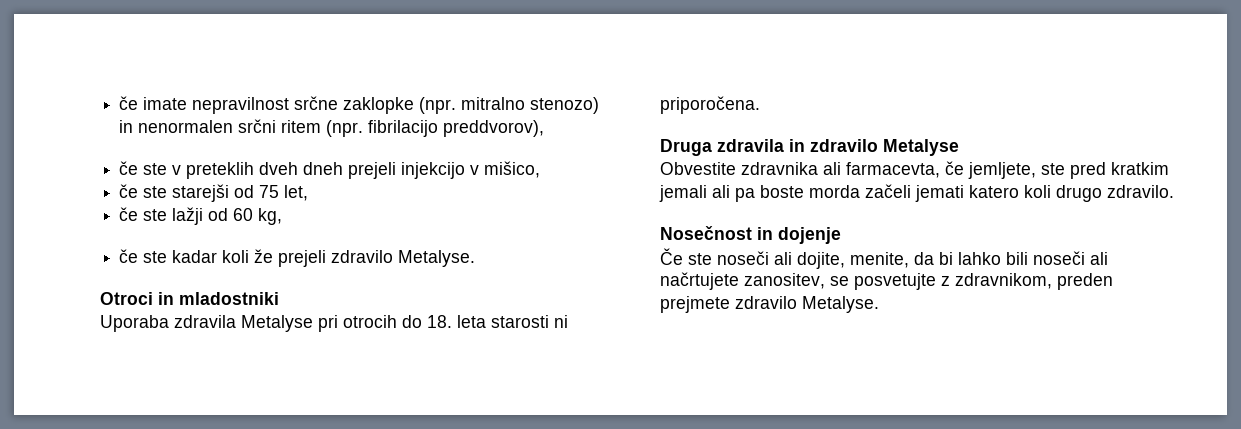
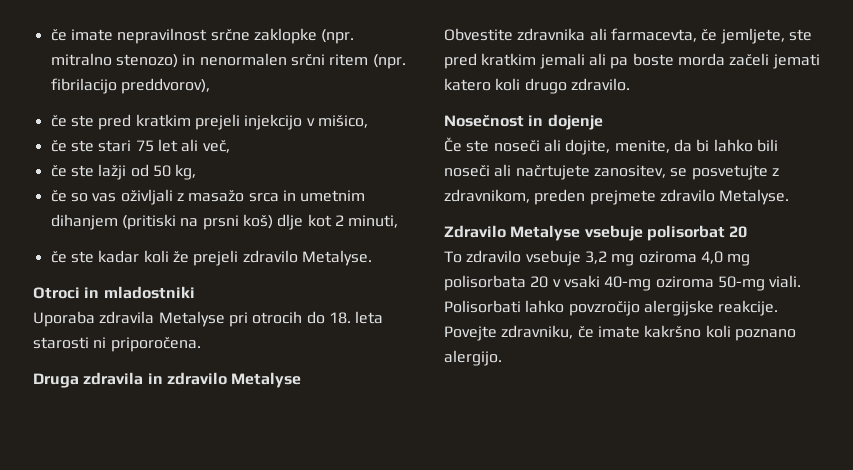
- če ste v preteklih dveh dneh prejeli injekcijo v mišico,
+ če ste pred kratkim prejeli injekcijo v mišico,
- če ste starejši od 75 let,
+ če ste stari 75 let ali več,
- če ste lažji od 60 kg,
+ če ste lažji od 50 kg,
+ če so vas oživljali z masažo srca in umetnim dihanjem (pritiski na prsni koš) dlje kot 2 minuti,
+ Zdravilo Metalyse vsebuje polisorbat 20
+ To zdravilo vsebuje 3,2 mg oziroma 4,0 mg polisorbata 20 v vsaki 40-mg oziroma 50-mg viali. Polisorbati lahko povzročijo alergijske reakcije. Povejte zdravniku, če imate kakršno koli poznano alergijo.

